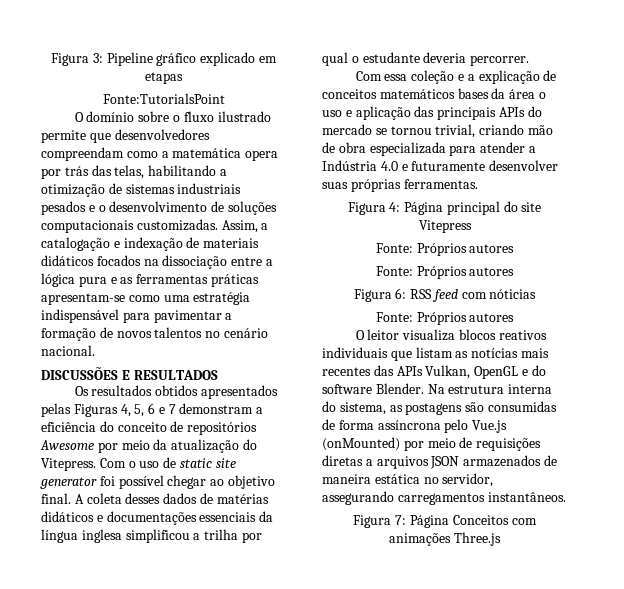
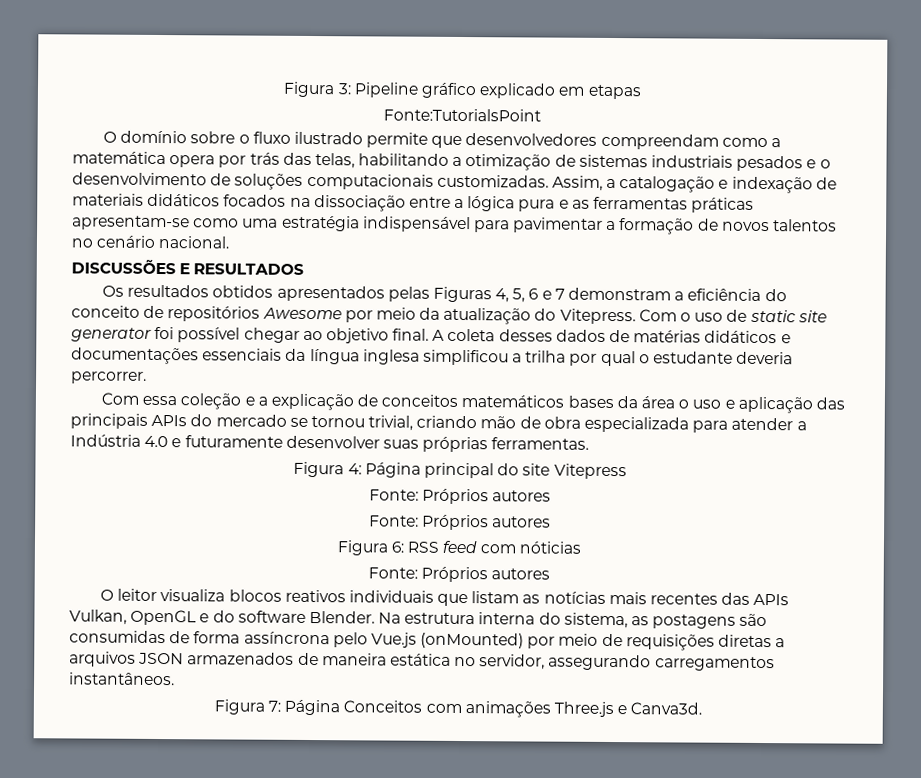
- Figura 7: Página Conceitos com animações Three.js
+ Figura 7: Página Conceitos com animações Three.js e Canva3d.

